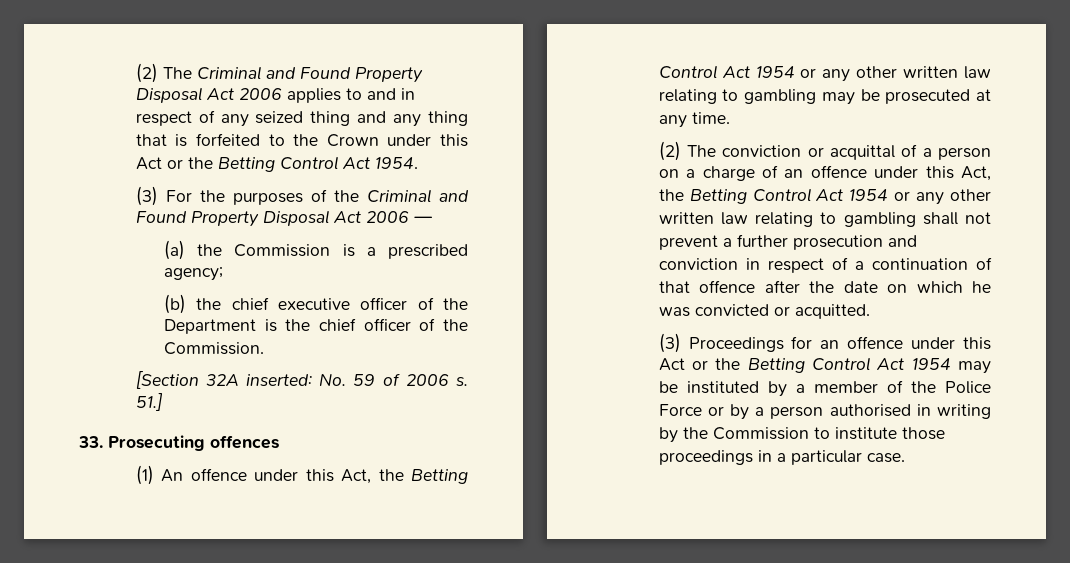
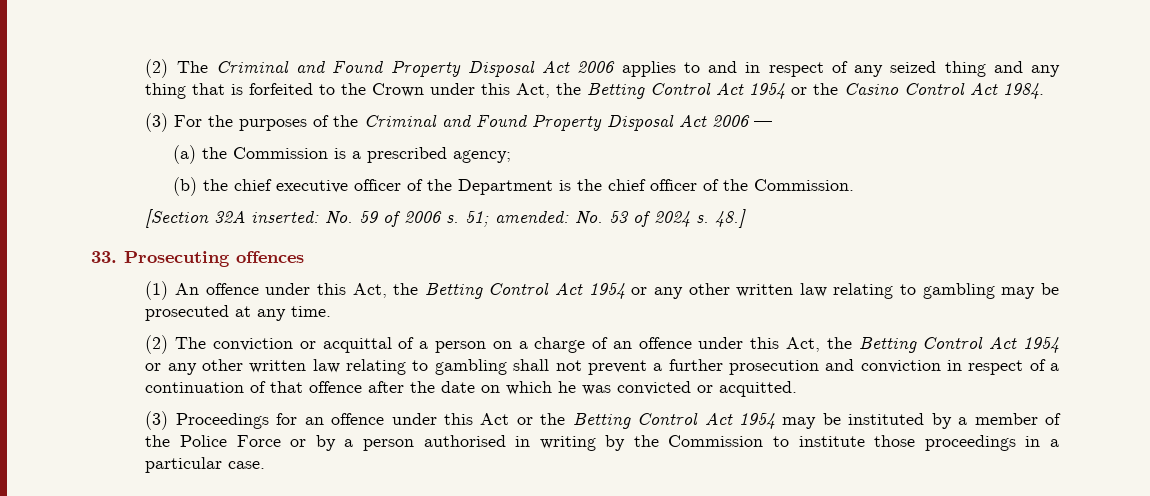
- (2) The Criminal and Found Property Disposal Act 2006 applies to and in respect of any seized thing and any thing that is forfeited to the Crown under this Act or the Betting Control Act 1954.
+ (2) The Criminal and Found Property Disposal Act 2006 applies to and in respect of any seized thing and any thing that is forfeited to the Crown under this Act, the Betting Control Act 1954 or the Casino Control Act 1984.
- 51.]
+ 51; amended: No. 53 of 2024 s. 48.]

